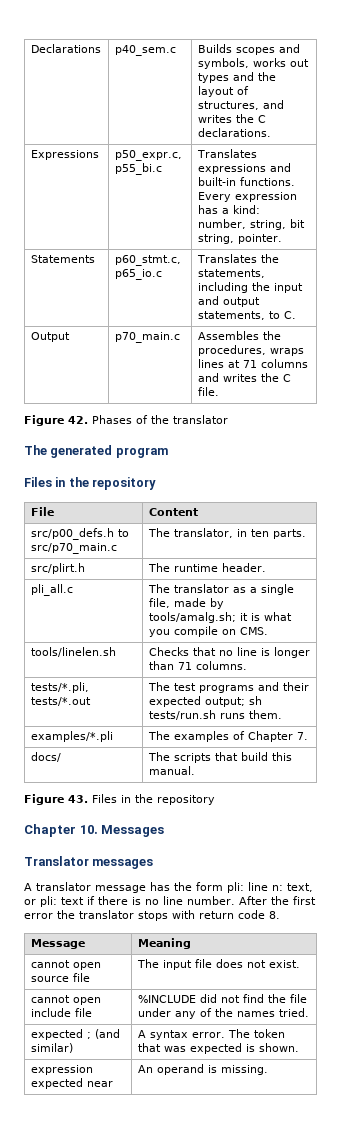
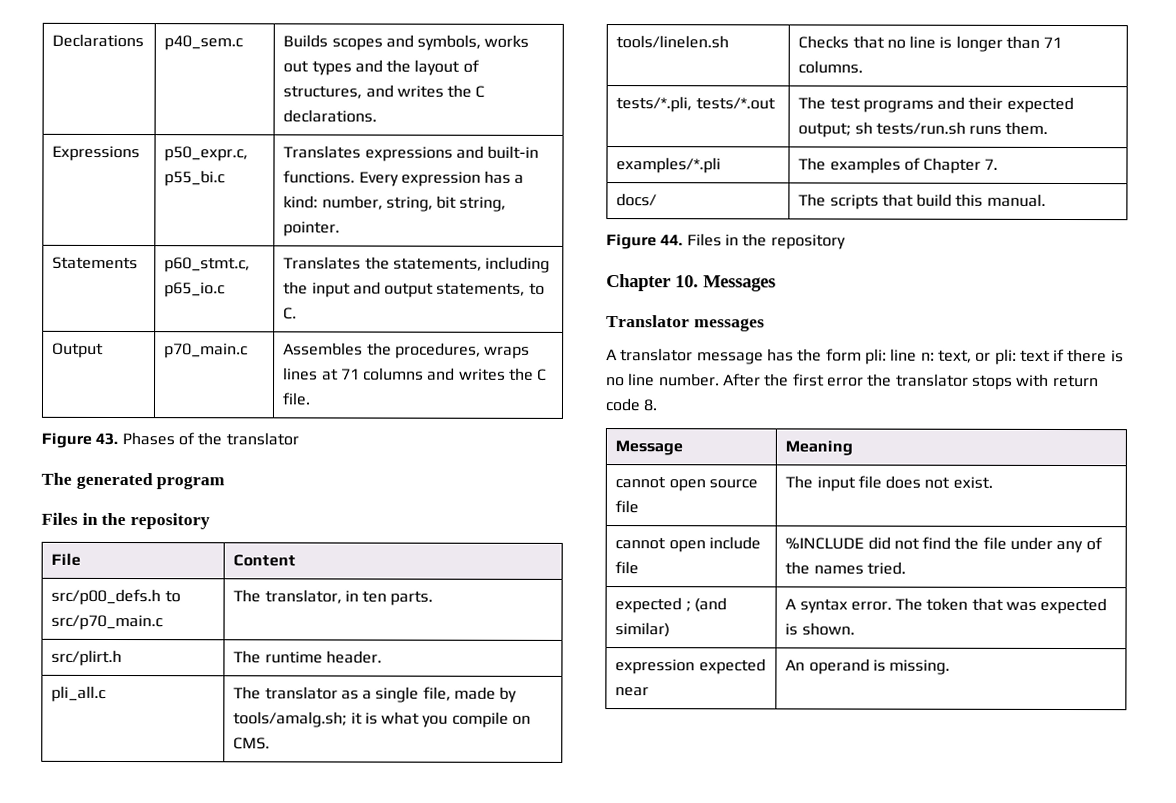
- Figure 42. Phases of the translator
+ Figure 43. Phases of the translator
- Figure 43. Files in the repository
+ Figure 44. Files in the repository

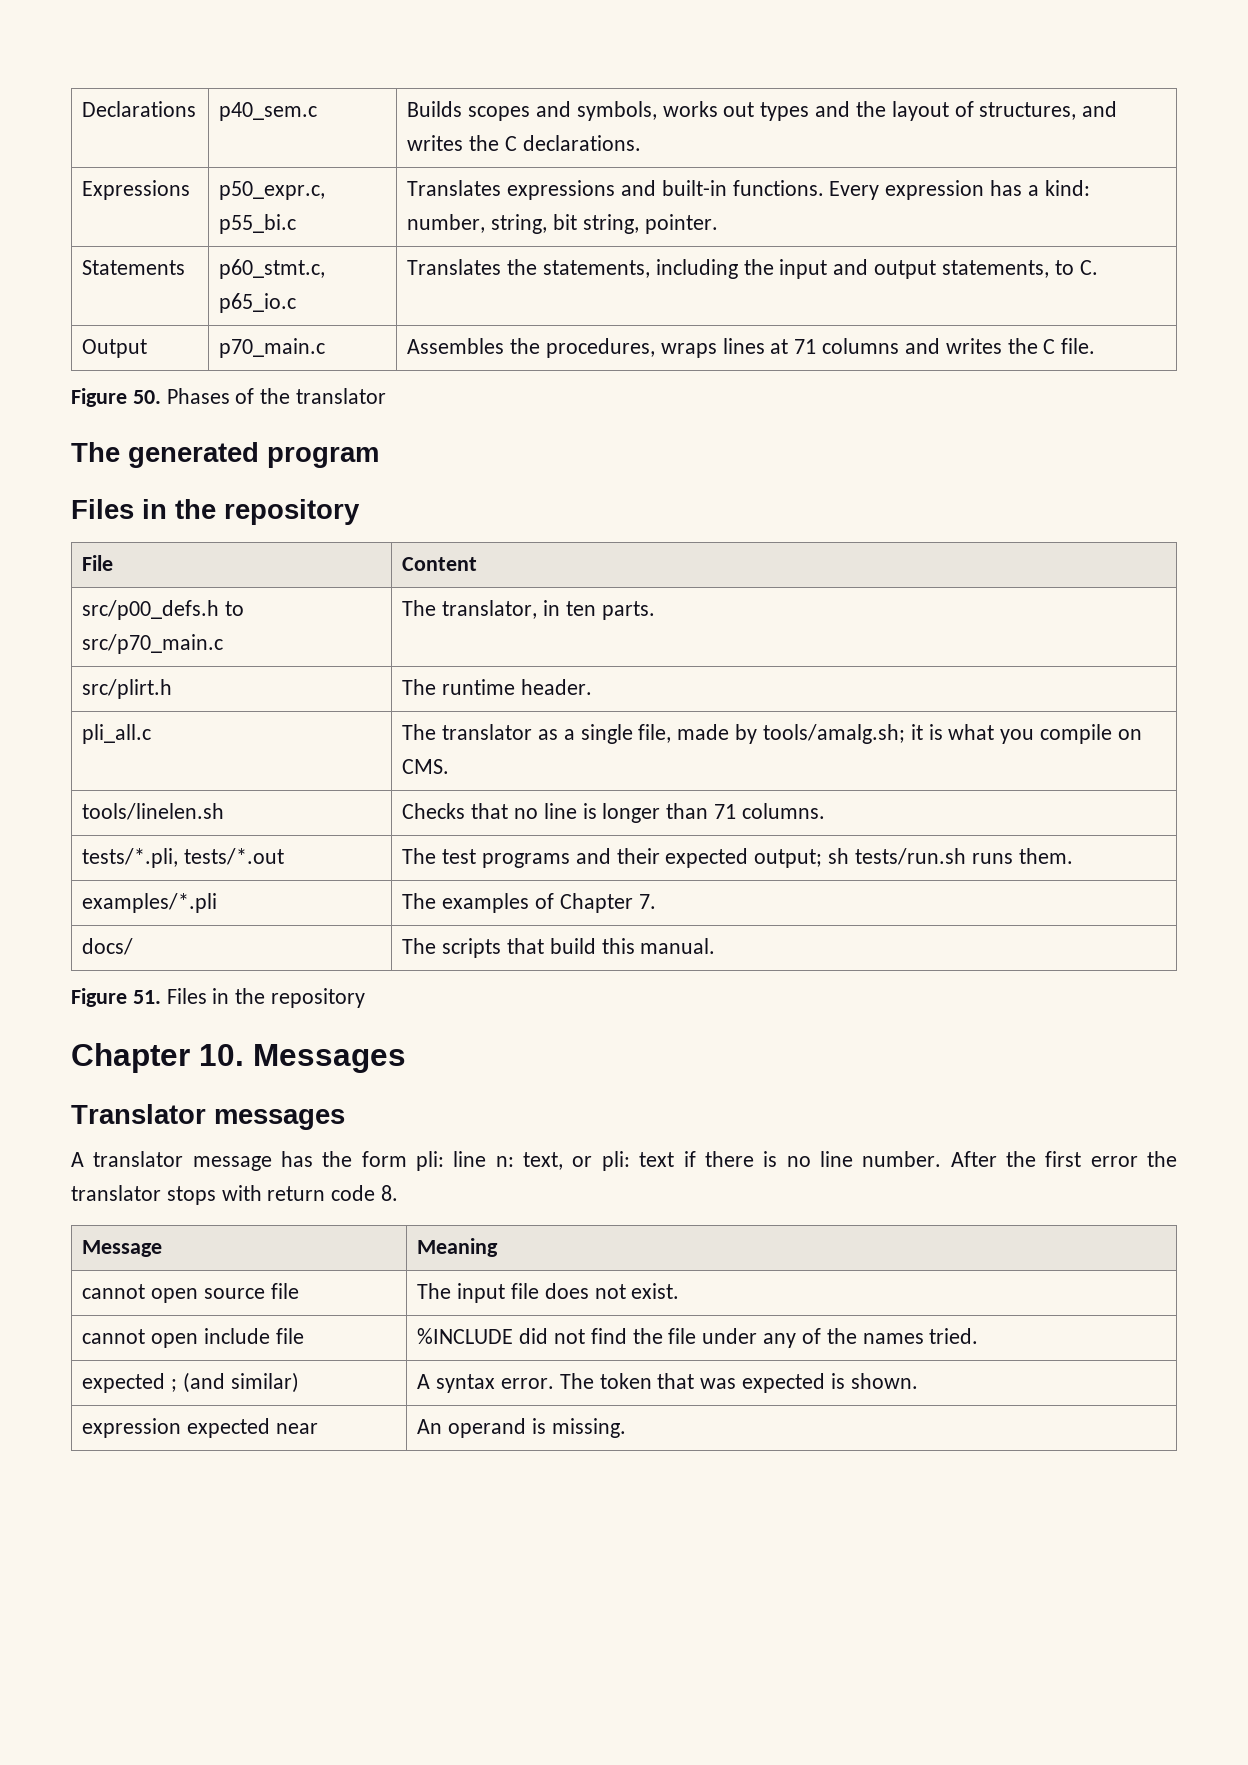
- Figure 43. Phases of the translator
+ Figure 50. Phases of the translator
- Figure 44. Files in the repository
+ Figure 51. Files in the repository

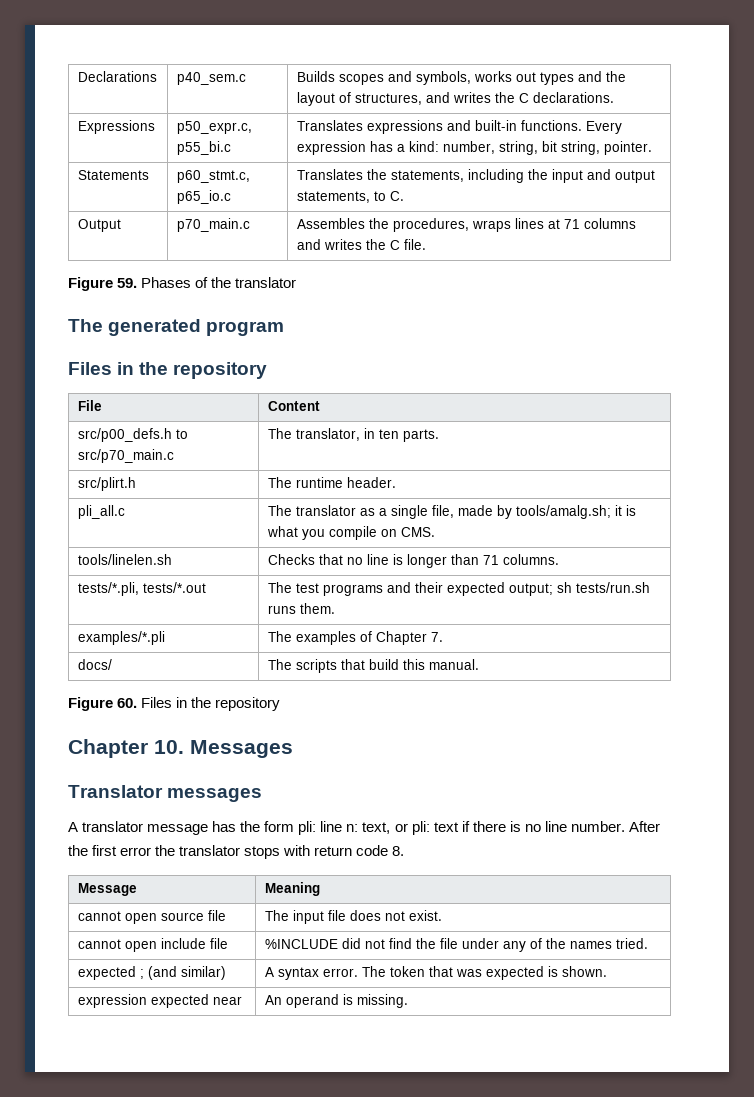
- Figure 50. Phases of the translator
+ Figure 59. Phases of the translator
- Figure 51. Files in the repository
+ Figure 60. Files in the repository

